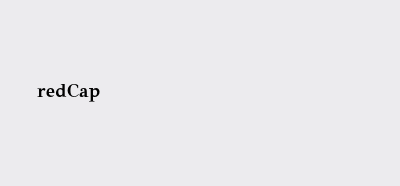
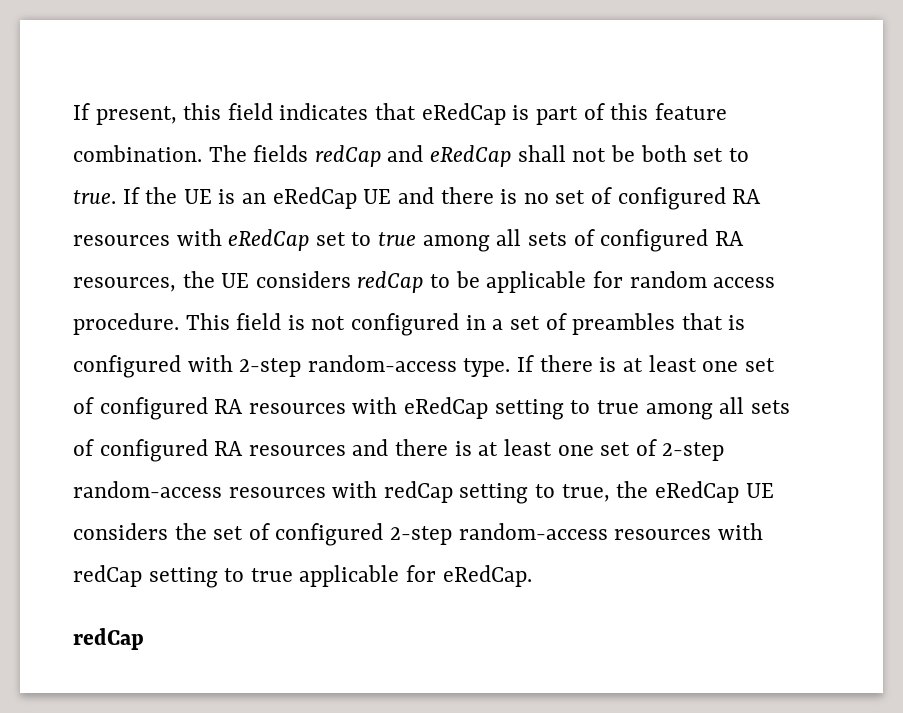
+ If present, this field indicates that eRedCap is part of this feature combination. The fields redCap and eRedCap shall not be both set to true. If the UE is an eRedCap UE and there is no set of configured RA resources with eRedCap set to true among all sets of configured RA resources, the UE considers redCap to be applicable for random access procedure. This field is not configured in a set of preambles that is configured with 2-step random-access type. If there is at least one set of configured RA resources with eRedCap setting to true among all sets of configured RA resources and there is at least one set of 2-step random-access resources with redCap setting to true, the eRedCap UE considers the set of configured 2-step random-access resources with redCap setting to true applicable for eRedCap.

